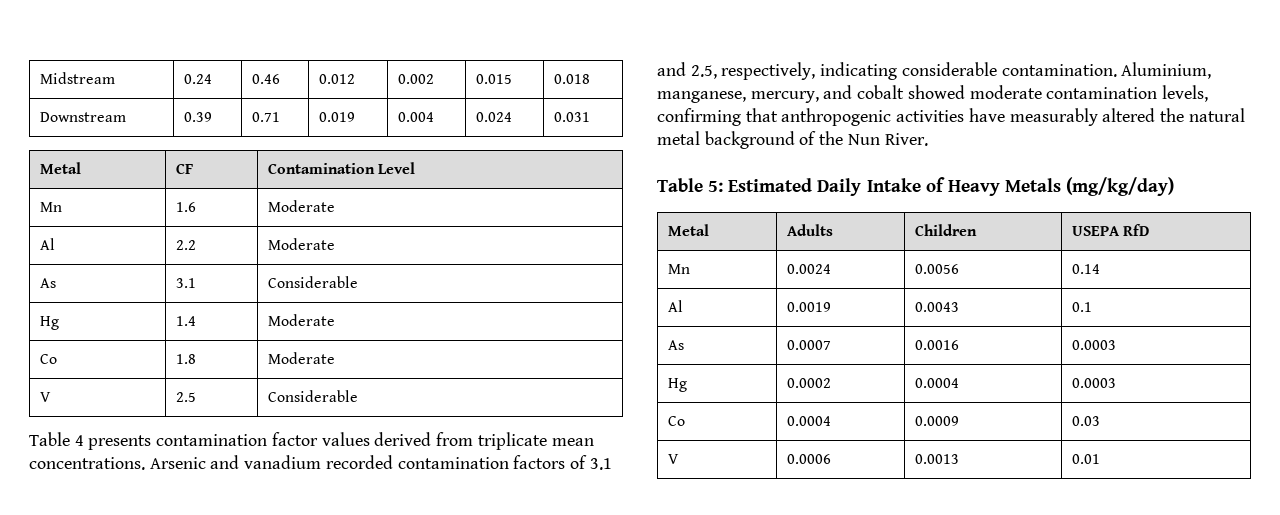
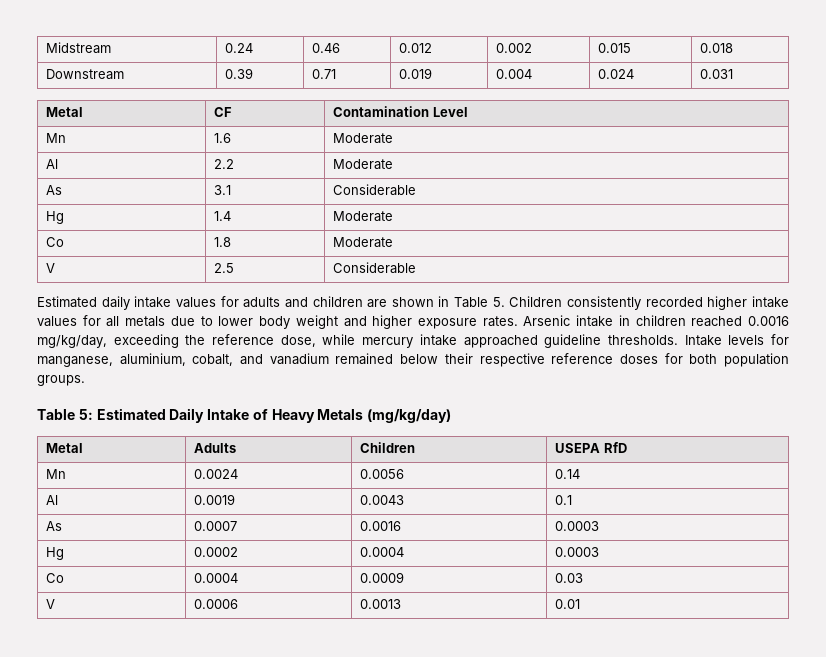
- Table 4 presents contamination factor values derived from triplicate mean concentrations. Arsenic and vanadium recorded contamination factors of 3.1 and 2.5, respectively, indicating considerable contamination. Aluminium, manganese, mercury, and cobalt showed moderate contamination levels, confirming that anthropogenic activities have measurably altered the natural metal background of the Nun River.
+ Estimated daily intake values for adults and children are shown in Table 5. Children consistently recorded higher intake values for all metals due to lower body weight and higher exposure rates. Arsenic intake in children reached 0.0016 mg/kg/day, exceeding the reference dose, while mercury intake approached guideline thresholds. Intake levels for manganese, aluminium, cobalt, and vanadium remained below their respective reference doses for both population groups.

